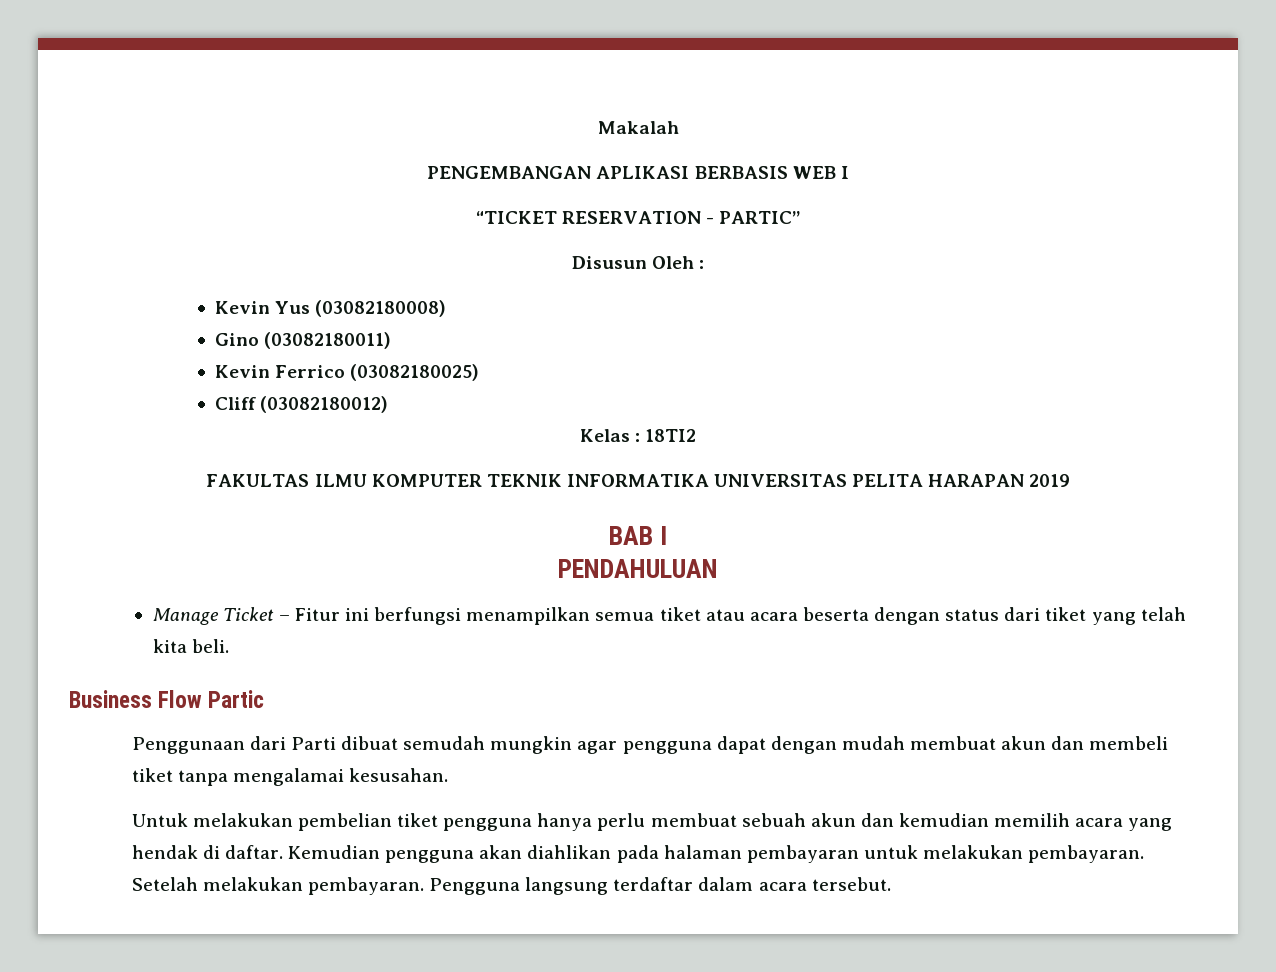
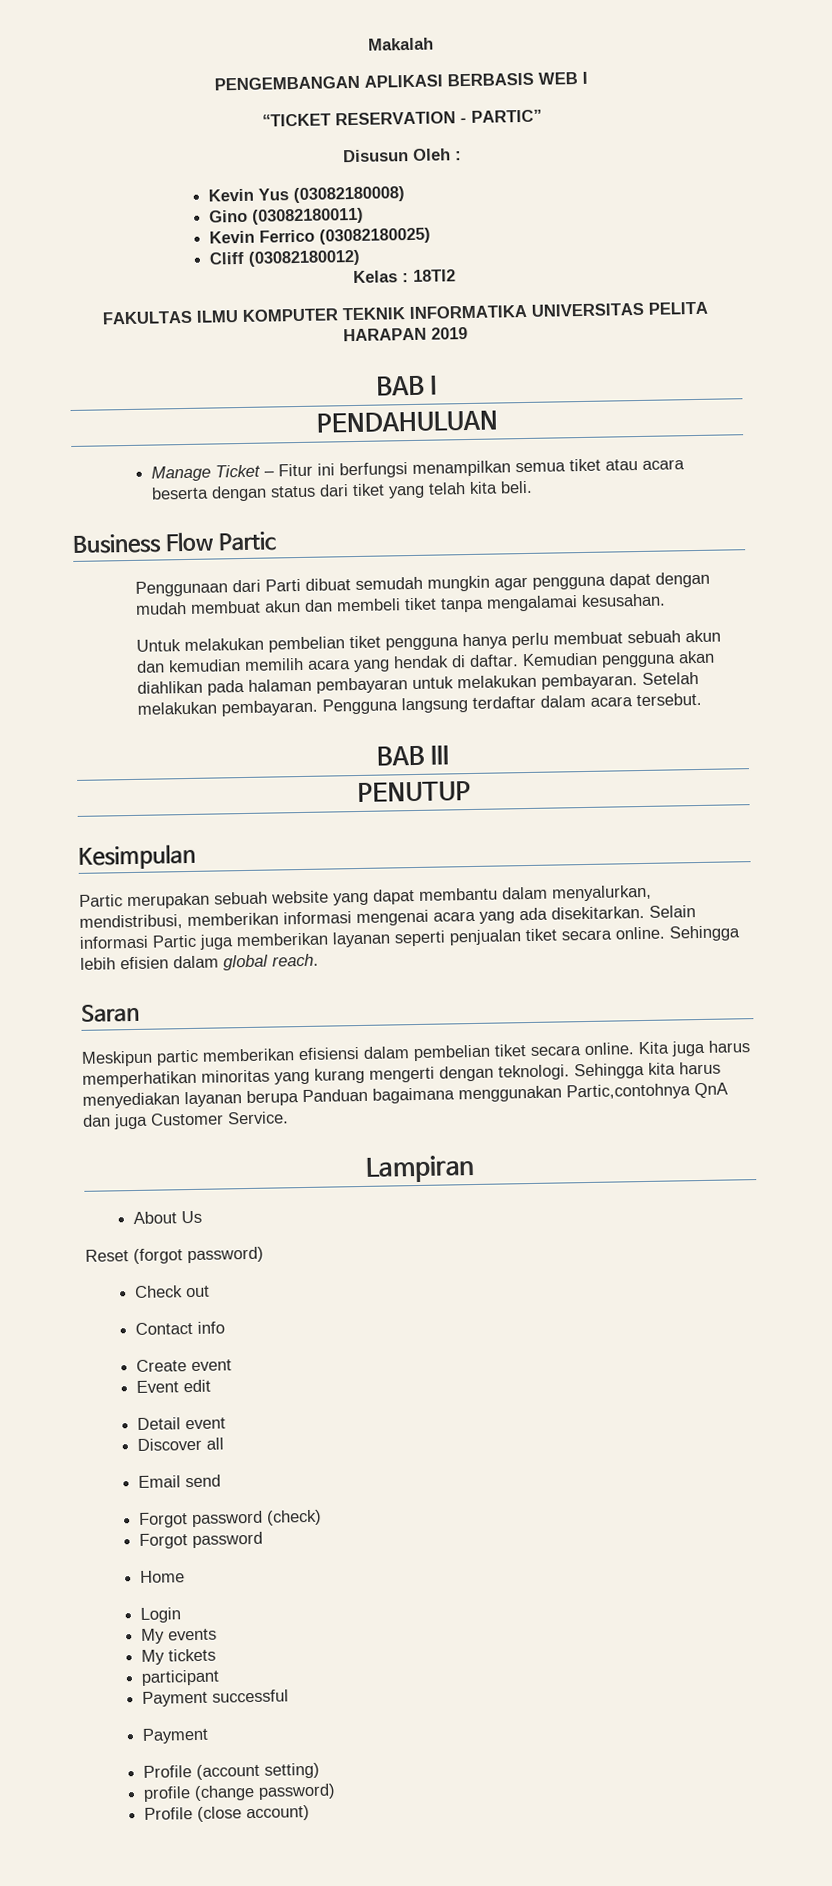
+ BAB III
+ PENUTUP
+ Kesimpulan
+ Partic merupakan sebuah website yang dapat membantu dalam menyalurkan, mendistribusi, memberikan informasi mengenai acara yang ada disekitarkan. Selain informasi Partic juga memberikan layanan seperti penjualan tiket secara online. Sehingga lebih efisien dalam global reach.
+ Saran
+ Meskipun partic memberikan efisiensi dalam pembelian tiket secara online. Kita juga harus memperhatikan minoritas yang kurang mengerti dengan teknologi. Sehingga kita harus menyediakan layanan berupa Panduan bagaimana menggunakan Partic,contohnya QnA dan juga Customer Service.
+ Lampiran
+ About Us
+ Reset (forgot password)
+ Check out
+ Contact info
+ Create event
+ Event edit
+ Detail event
+ Discover all
+ Email send
+ Forgot password (check)
+ Forgot password
+ Home
+ Login
+ My events
+ My tickets
+ participant
+ Payment successful
+ Payment
+ Profile (account setting)
+ profile (change password)
+ Profile (close account)

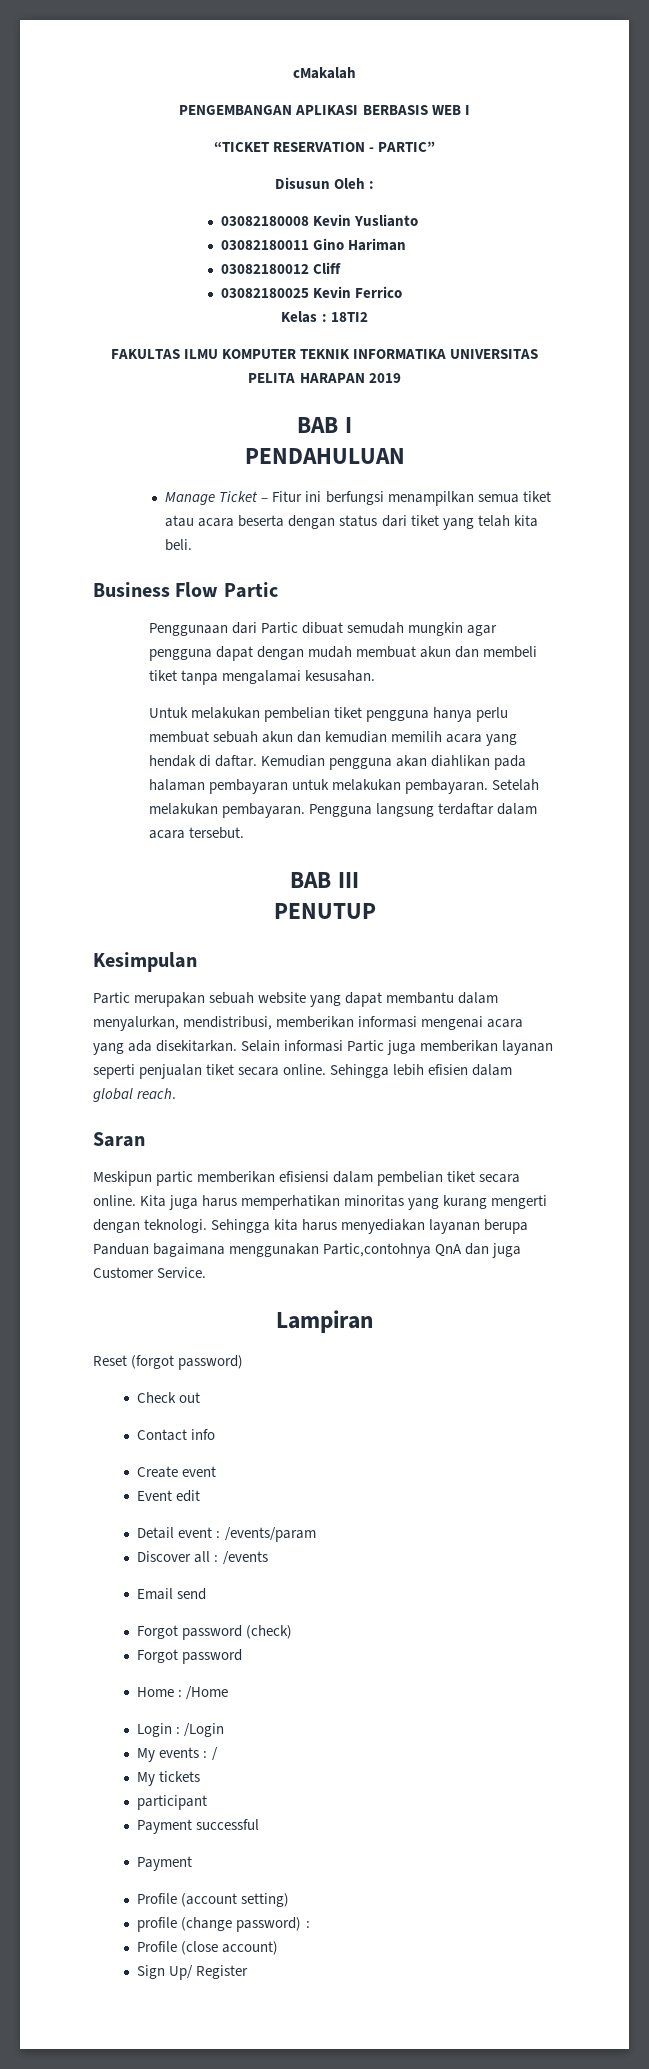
- Makalah
+ cMakalah
- Kevin Yus (03082180008)
- Gino (03082180011)
- Kevin Ferrico (03082180025)
- Cliff (03082180012)
+ 03082180008 Kevin Yuslianto
+ 03082180011 Gino Hariman
+ 03082180012 Cliff
+ 03082180025 Kevin Ferrico
- Penggunaan dari Parti dibuat semudah mungkin agar pengguna dapat dengan mudah membuat akun dan membeli tiket tanpa mengalamai kesusahan.
+ Penggunaan dari Partic dibuat semudah mungkin agar pengguna dapat dengan mudah membuat akun dan membeli tiket tanpa mengalamai kesusahan.
- About Us
- Detail event
+ Detail event : /events/param
- Discover all
+ Discover all : /events
- Home
+ Home : /Home
- Login
+ Login : /Login
- My events
+ My events : /
- profile (change password)
+ profile (change password) :
+ Sign Up/ Register

